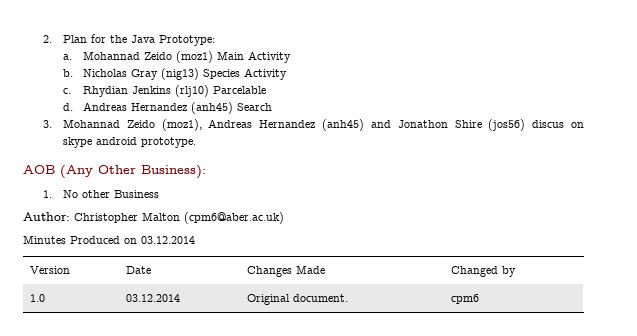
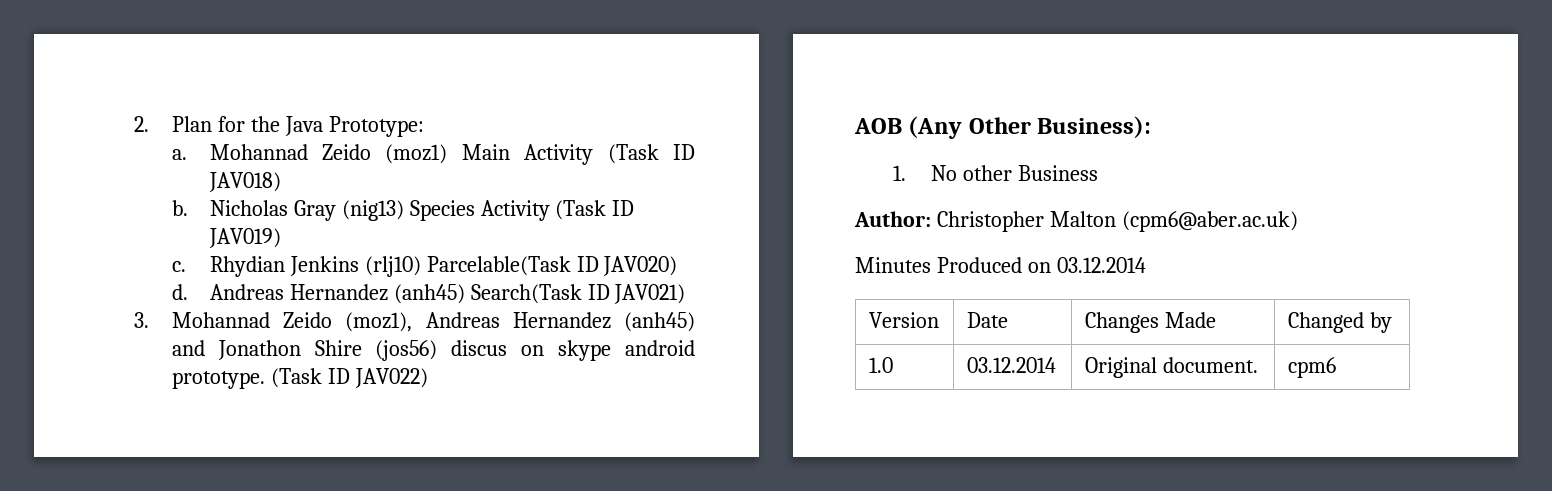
- Mohannad Zeido (moz1) Main Activity
+ Mohannad Zeido (moz1) Main Activity (Task ID JAV018)
- Nicholas Gray (nig13) Species Activity
+ Nicholas Gray (nig13) Species Activity (Task ID JAV019)
- Rhydian Jenkins (rlj10) Parcelable
+ Rhydian Jenkins (rlj10) Parcelable(Task ID JAV020)
- Andreas Hernandez (anh45) Search
+ Andreas Hernandez (anh45) Search(Task ID JAV021)
+ (Task ID JAV022)

